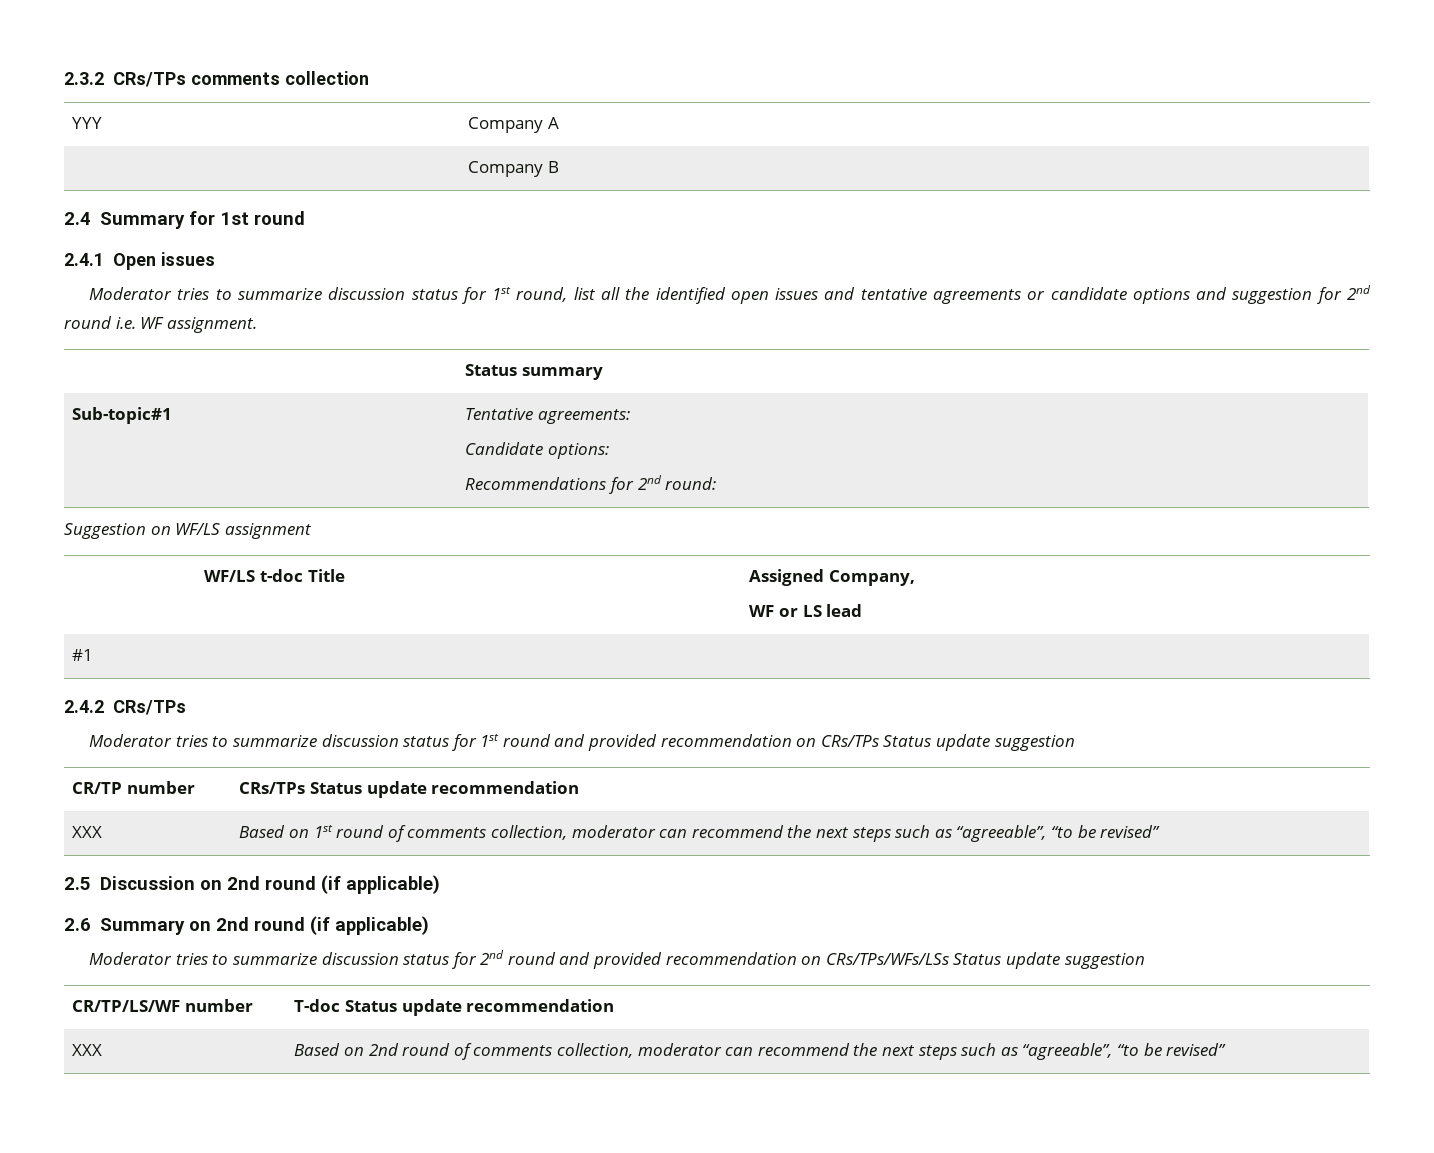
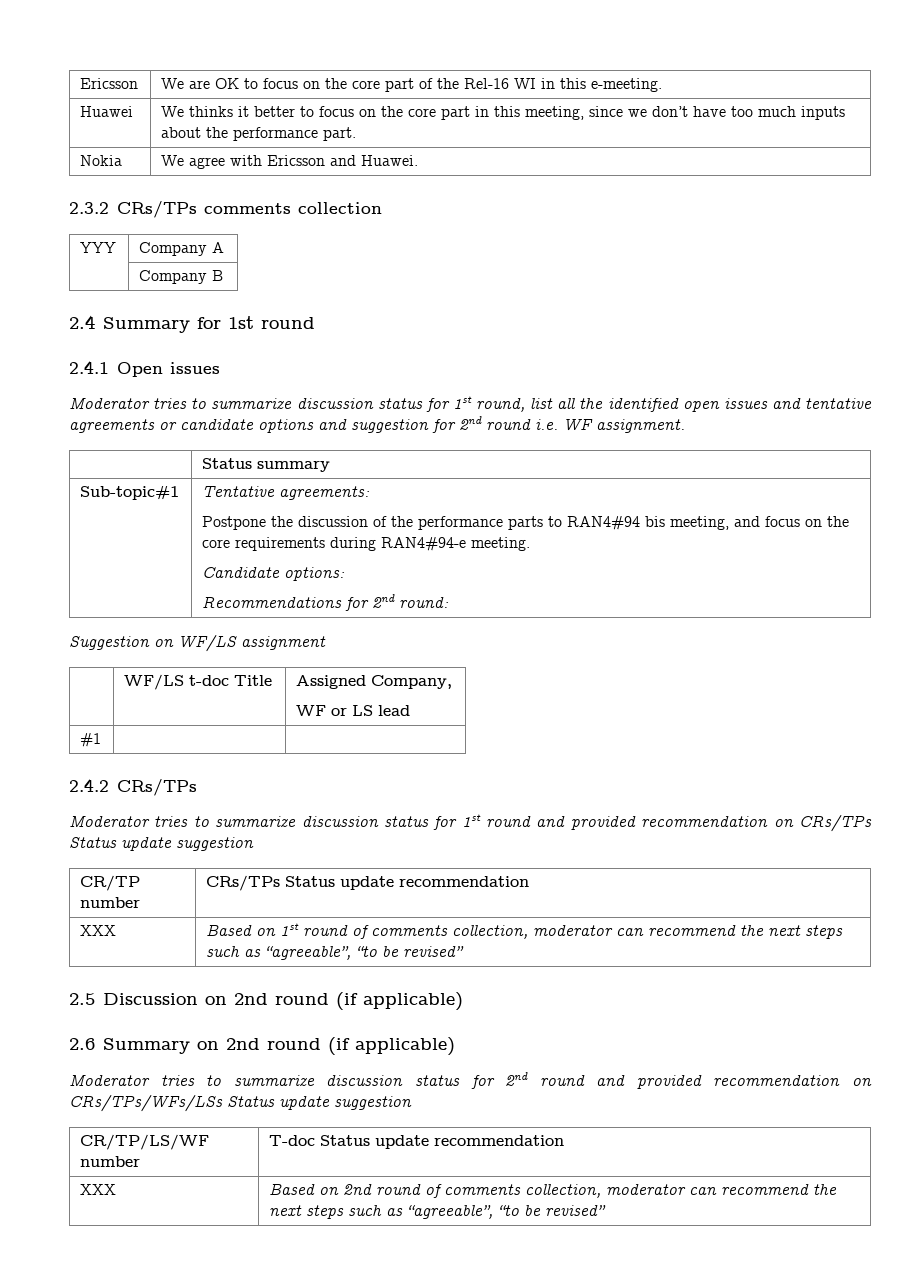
+ Ericsson | We are OK to focus on the core part of the Rel-16 WI in this e-meeting.
+ Huawei | We thinks it better to focus on the core part in this meeting, since we don’t have too much inputs about the performance part.
+ Nokia | We agree with Ericsson and Huawei.
  Sub-topic#1 | Tentative agreements:
+ Postpone the discussion of the performance parts to RAN4#94 bis meeting, and focus on the core requirements during RAN4#94-e meeting.

